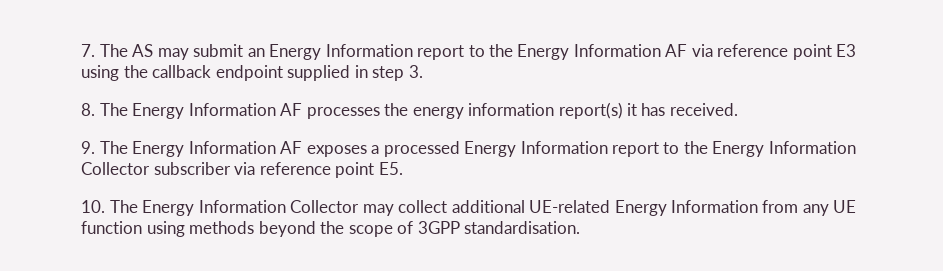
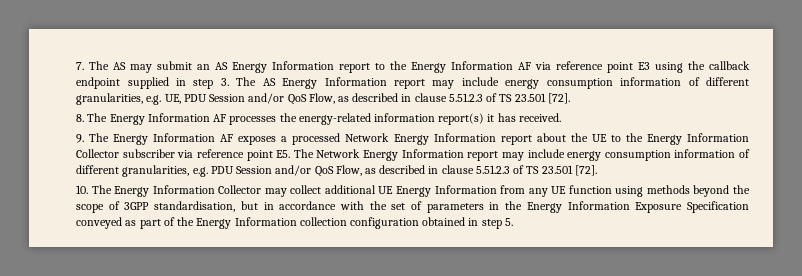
- 7. The AS may submit an Energy Information report to the Energy Information AF via reference point E3 using the callback endpoint supplied in step 3.
+ 7. The AS may submit an AS Energy Information report to the Energy Information AF via reference point E3 using the callback endpoint supplied in step 3. The AS Energy Information report may include energy consumption information of different granularities, e.g. UE, PDU Session and/or QoS Flow, as described in clause 5.51.2.3 of TS 23.501 [72].
- 8. The Energy Information AF processes the energy information report(s) it has received.
+ 8. The Energy Information AF processes the energy-related information report(s) it has received.
- 9. The Energy Information AF exposes a processed Energy Information report to the Energy Information Collector subscriber via reference point E5.
+ 9. The Energy Information AF exposes a processed Network Energy Information report about the UE to the Energy Information Collector subscriber via reference point E5. The Network Energy Information report may include energy consumption information of different granularities, e.g. PDU Session and/or QoS Flow, as described in clause 5.51.2.3 of TS 23.501 [72].
- 10. The Energy Information Collector may collect additional UE-related Energy Information from any UE function using methods beyond the scope of 3GPP standardisation.
+ 10. The Energy Information Collector may collect additional UE Energy Information from any UE function using methods beyond the scope of 3GPP standardisation, but in accordance with the set of parameters in the Energy Information Exposure Specification conveyed as part of the Energy Information collection configuration obtained in step 5.

